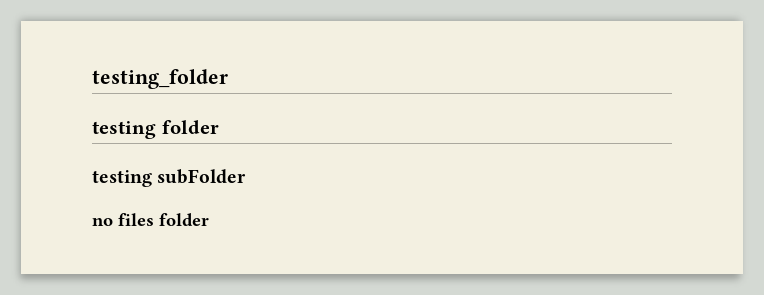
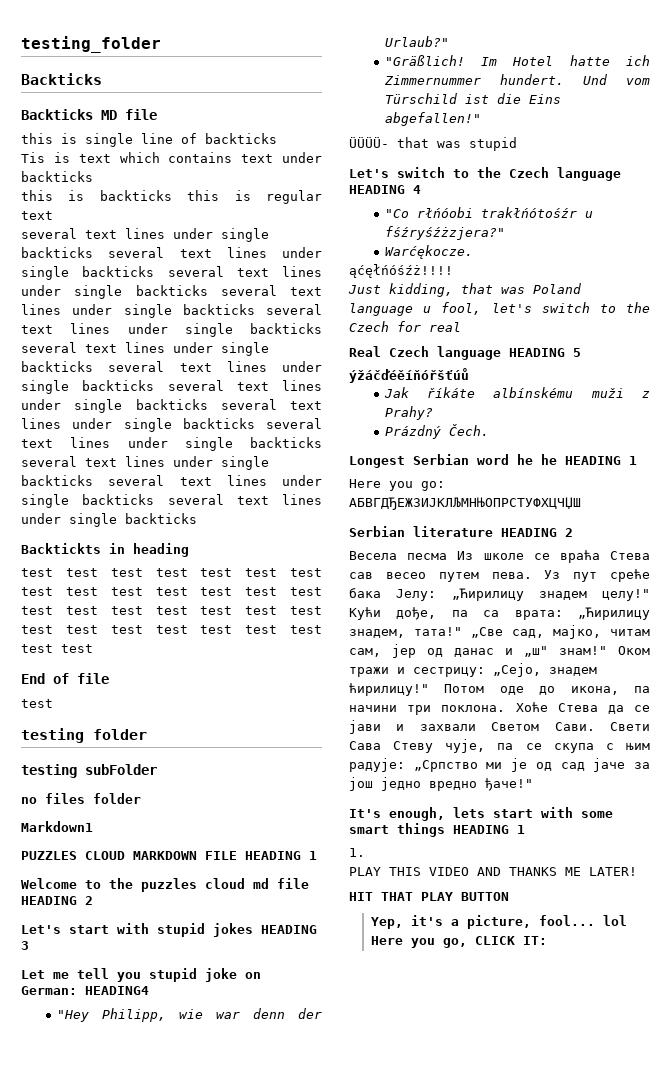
  testing_folder
+ Backticks
+ Backticks MD file
+ this is single line of backticks
+ Tis is text which contains text under backticks
+ this is backticks this is regular text
+ several text lines under single backticks several text lines under single backticks several text lines under single backticks several text lines under single backticks several text lines under single backticks several text lines under single backticks several text lines under single backticks several text lines under single backticks several text lines under single backticks several text lines under single backticks several text lines under single backticks several text lines under single backticks several text lines under single backticks
+ Backtickts in heading
+ test test test test test test test test test test test test test test test test test test test test test test test test test test test test test test
+ End of file
+ test
+ Markdown1
+ PUZZLES CLOUD MARKDOWN FILE HEADING 1
+ Welcome to the puzzles cloud md file HEADING 2
+ Let's start with stupid jokes HEADING 3
+ Let me tell you stupid joke on German: HEADING4
+ "Hey Philipp, wie war denn der Urlaub?"
+ "Gräßlich! Im Hotel hatte ich Zimmernummer hundert. Und vom Türschild ist die Eins abgefallen!"
+ ÜÜÜÜ- that was stupid
+ Let's switch to the Czech language HEADING 4
+ "Co rłńóobi trakłńótośźr u fśźryśźżzjera?"
+ Warćękocze.
+ ąćęłńóśźż!!!!
+ Just kidding, that was Poland language u fool, let's switch to the Czech for real
+ Real Czech language HEADING 5
+ ýžáčďéěíňóřšťúů
+ Jak říkáte albínskému muži z Prahy?
+ Prázdný Čech.
+ Longest Serbian word he he HEADING 1
+ Here you go: АБВГДЂЕЖЗИЈКЛЉМНЊОПРСТУФХЦЧЏШ
+ Serbian literature HEADING 2
+ Весела песма Из школе се враћа Стева сав весео путем пева. Уз пут среће бака Јелу: „Ћирилицу знадем целу!" Кући дође, па са врата: „Ћирилицу знадем, тата!" „Све сад, мајко, читам сам, јер од данас и „ш" знам!" Оком тражи и сестрицу: „Сејо, знадем ћирилицу!" Потом оде до икона, па начини три поклона. Хоће Стева да се јави и захвали Светом Сави. Свети Сава Стеву чује, па се скупа с њим радује: „Српство ми је од сад јаче за још једно вредно ђаче!"
+ It's enough, lets start with some smart things HEADING 1
+ 1.
+ PLAY THIS VIDEO AND THANKS ME LATER!
+ HIT THAT PLAY BUTTON
+ Yep, it's a picture, fool... lol Here you go, CLICK IT:

